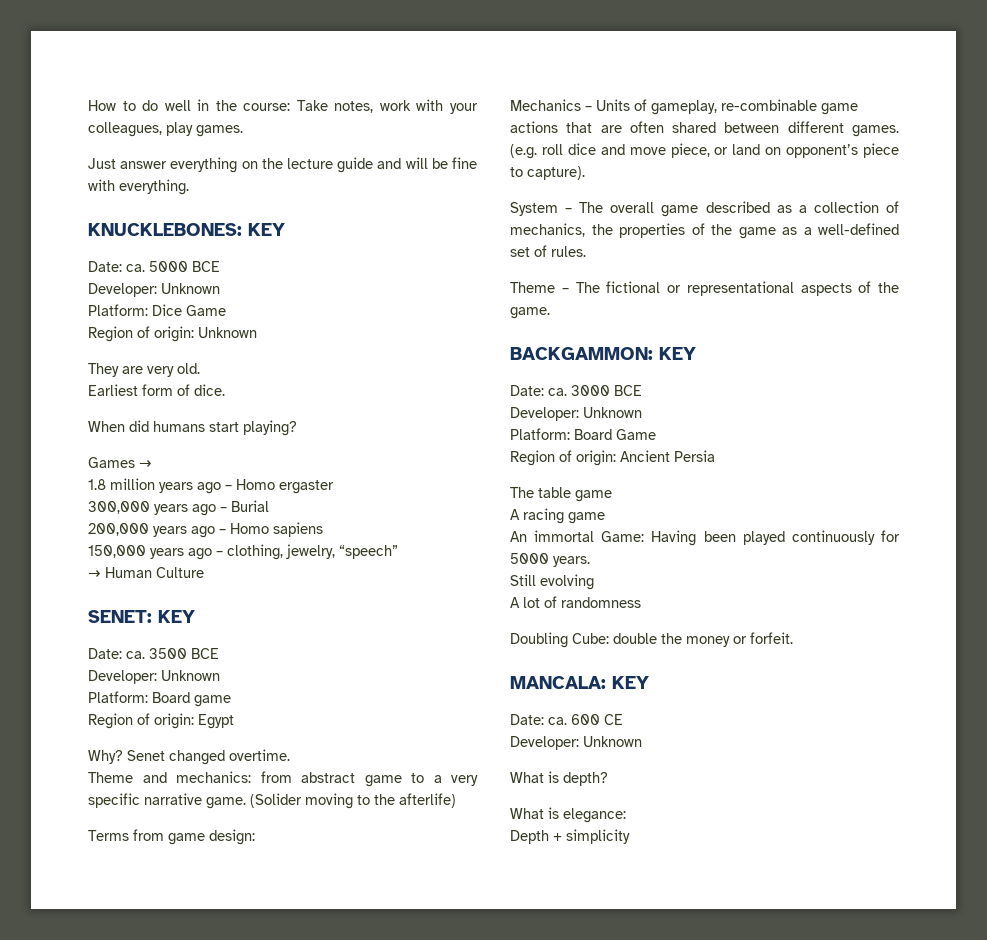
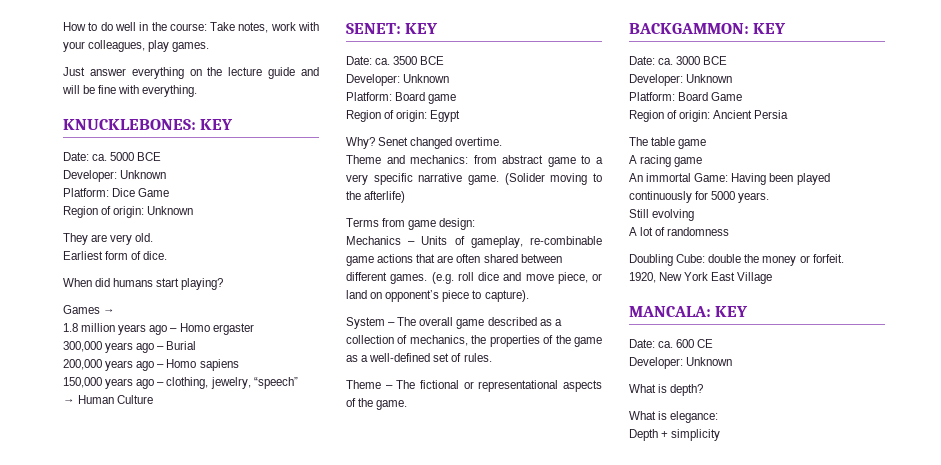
+ 1920, New York East Village

